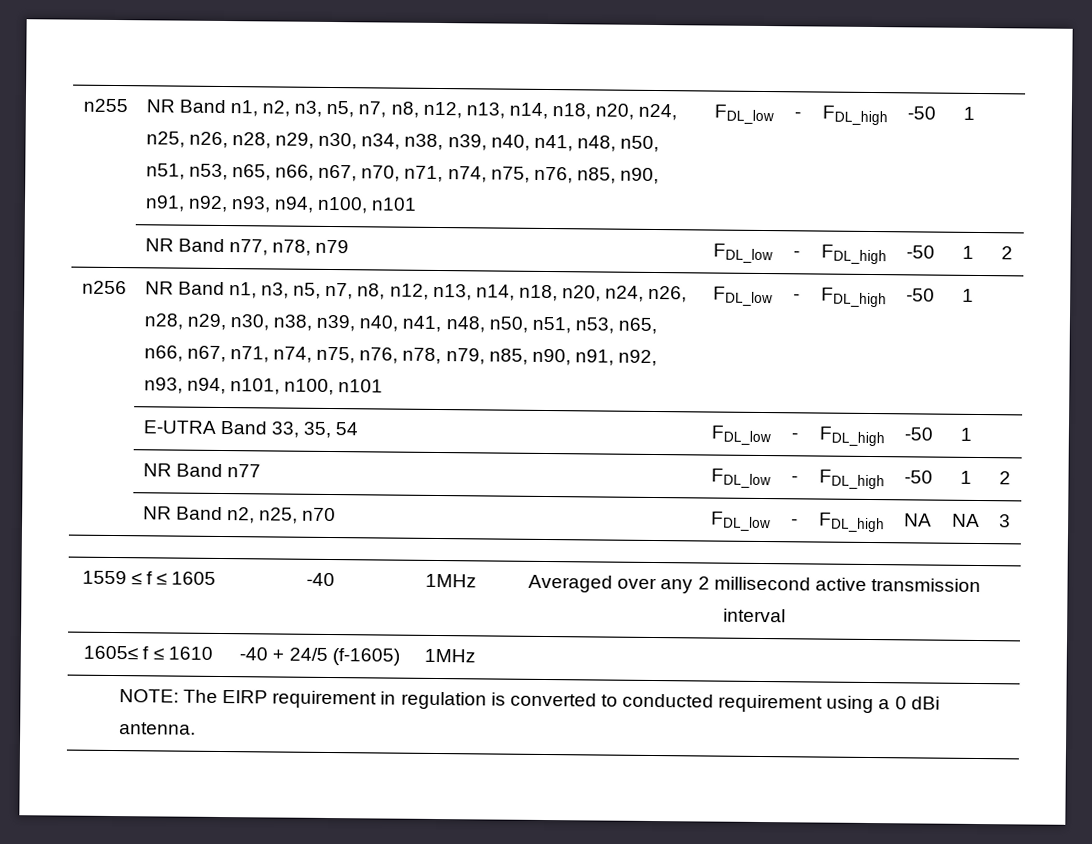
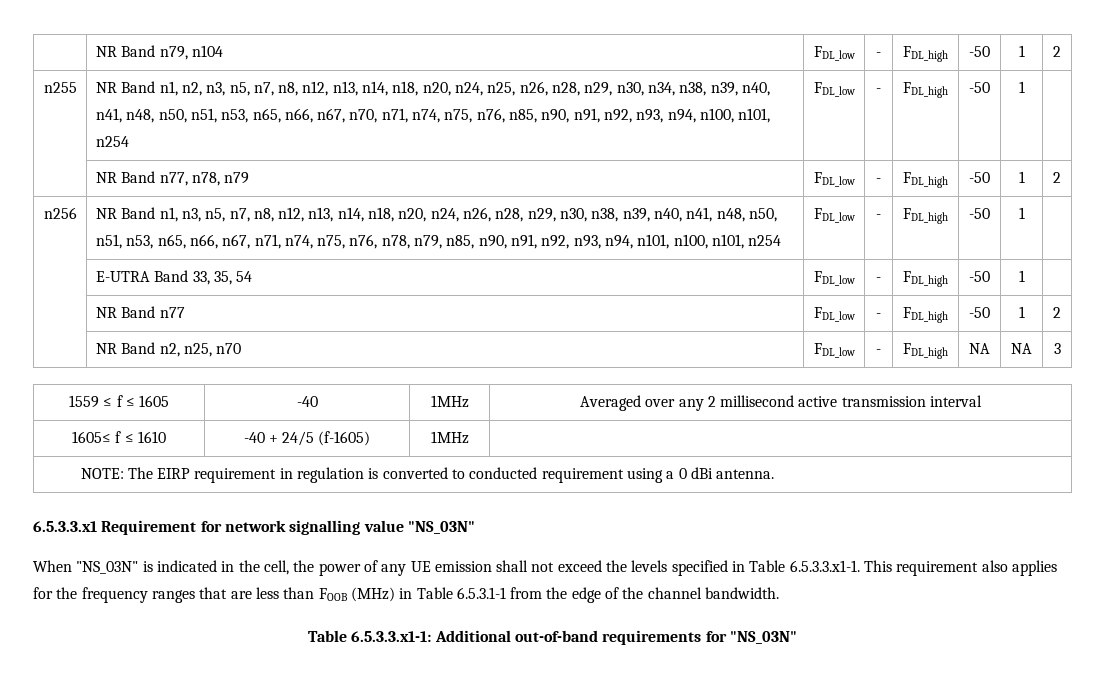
+ NR Band n79, n104 | FDL_low | - | FDL_high | -50 | 1 | 2
- NR Band n1, n2, n3, n5, n7, n8, n12, n13, n14, n18, n20, n24, n25, n26, n28, n29, n30, n34, n38, n39, n40, n41, n48, n50, n51, n53, n65, n66, n67, n70, n71, n74, n75, n76, n85, n90, n91, n92, n93, n94, n100, n101
+ NR Band n1, n2, n3, n5, n7, n8, n12, n13, n14, n18, n20, n24, n25, n26, n28, n29, n30, n34, n38, n39, n40, n41, n48, n50, n51, n53, n65, n66, n67, n70, n71, n74, n75, n76, n85, n90, n91, n92, n93, n94, n100, n101, n254
- NR Band n1, n3, n5, n7, n8, n12, n13, n14, n18, n20, n24, n26, n28, n29, n30, n38, n39, n40, n41, n48, n50, n51, n53, n65, n66, n67, n71, n74, n75, n76, n78, n79, n85, n90, n91, n92, n93, n94, n101, n100, n101
+ NR Band n1, n3, n5, n7, n8, n12, n13, n14, n18, n20, n24, n26, n28, n29, n30, n38, n39, n40, n41, n48, n50, n51, n53, n65, n66, n67, n71, n74, n75, n76, n78, n79, n85, n90, n91, n92, n93, n94, n101, n100, n101, n254
+ 6.5.3.3.x1 Requirement for network signalling value "NS_03N"
+ When "NS_03N" is indicated in the cell, the power of any UE emission shall not exceed the levels specified in Table 6.5.3.3.x1-1. This requirement also applies for the frequency ranges that are less than FOOB (MHz) in Table 6.5.3.1-1 from the edge of the channel bandwidth.
+ Table 6.5.3.3.x1-1: Additional out-of-band requirements for "NS_03N"

